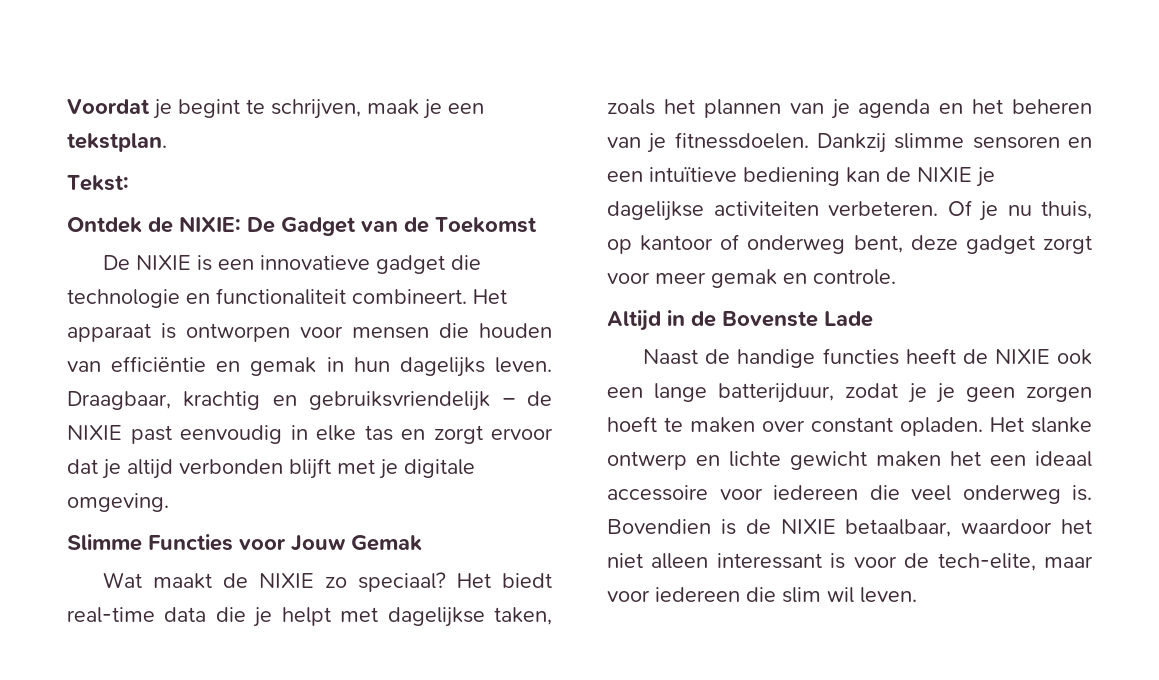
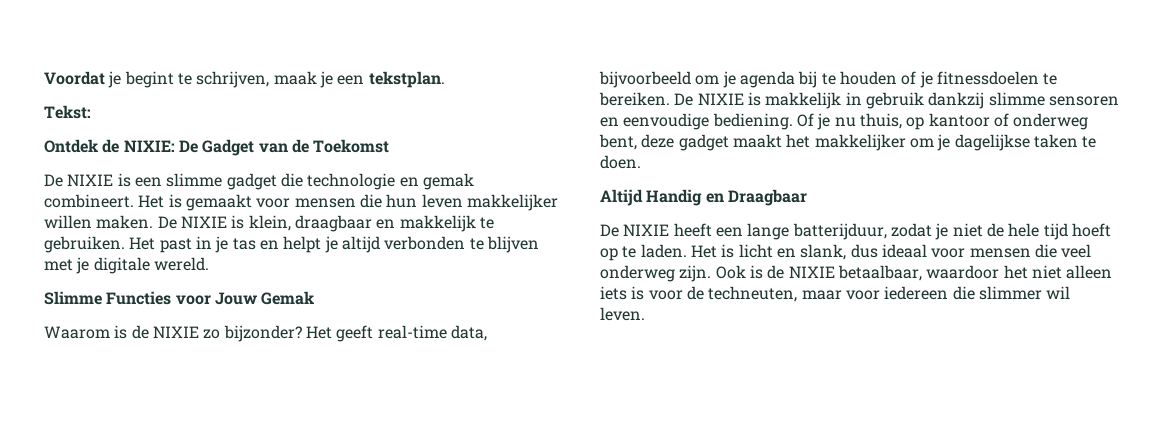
- De NIXIE is een innovatieve gadget die technologie en functionaliteit combineert.
+ De NIXIE is een slimme gadget die technologie en gemak combineert.
- Het apparaat is ontworpen voor mensen die houden van efficiëntie en gemak in hun dagelijks leven. Draagbaar, krachtig en gebruiksvriendelijk – de NIXIE past eenvoudig in elke tas en zorgt ervoor dat je altijd verbonden blijft met je digitale omgeving.
+ Het is gemaakt voor mensen die hun leven makkelijker willen maken. De NIXIE is klein, draagbaar en makkelijk te gebruiken. Het past in je tas en helpt je altijd verbonden te blijven met je digitale wereld.
- Wat maakt de NIXIE zo speciaal? Het biedt real-time data die je helpt met dagelijkse taken, zoals het plannen van je agenda en het beheren van je fitnessdoelen. Dankzij slimme sensoren en een intuïtieve bediening kan de NIXIE je dagelijkse activiteiten verbeteren.
+ Waarom is de NIXIE zo bijzonder? Het geeft real-time data, bijvoorbeeld om je agenda bij te houden of je fitnessdoelen te bereiken. De NIXIE is makkelijk in gebruik dankzij slimme sensoren en eenvoudige bediening.
- Of je nu thuis, op kantoor of onderweg bent, deze gadget zorgt voor meer gemak en controle.
- Altijd in de Bovenste Lade
- Naast de handige functies heeft de NIXIE ook een lange batterijduur, zodat je je geen zorgen hoeft te maken over constant opladen. Het slanke ontwerp en lichte gewicht maken het een ideaal accessoire voor iedereen die veel onderweg is. Bovendien is de NIXIE betaalbaar, waardoor het niet alleen interessant is voor de tech-elite, maar voor iedereen die slim wil leven.
+ Of je nu thuis, op kantoor of onderweg bent, deze gadget maakt het makkelijker om je dagelijkse taken te doen.
+ Altijd Handig en Draagbaar
+ De NIXIE heeft een lange batterijduur, zodat je niet de hele tijd hoeft op te laden. Het is licht en slank, dus ideaal voor mensen die veel onderweg zijn. Ook is de NIXIE betaalbaar, waardoor het niet alleen iets is voor de techneuten, maar voor iedereen die slimmer wil leven.

